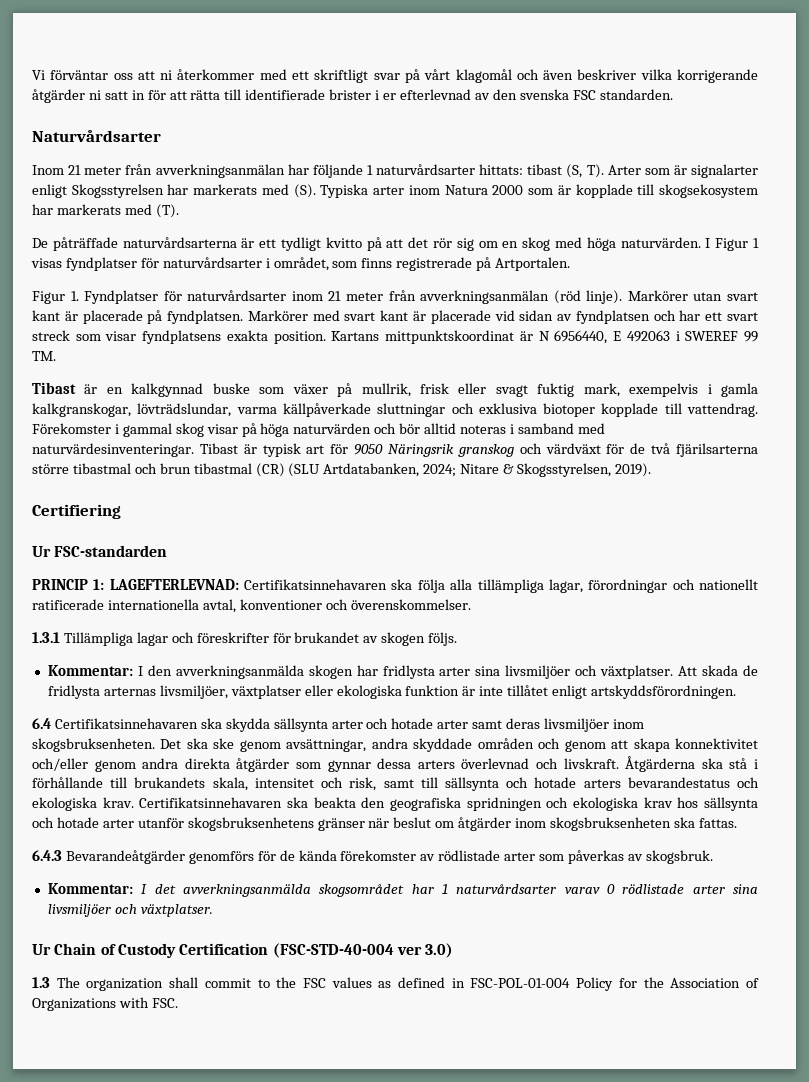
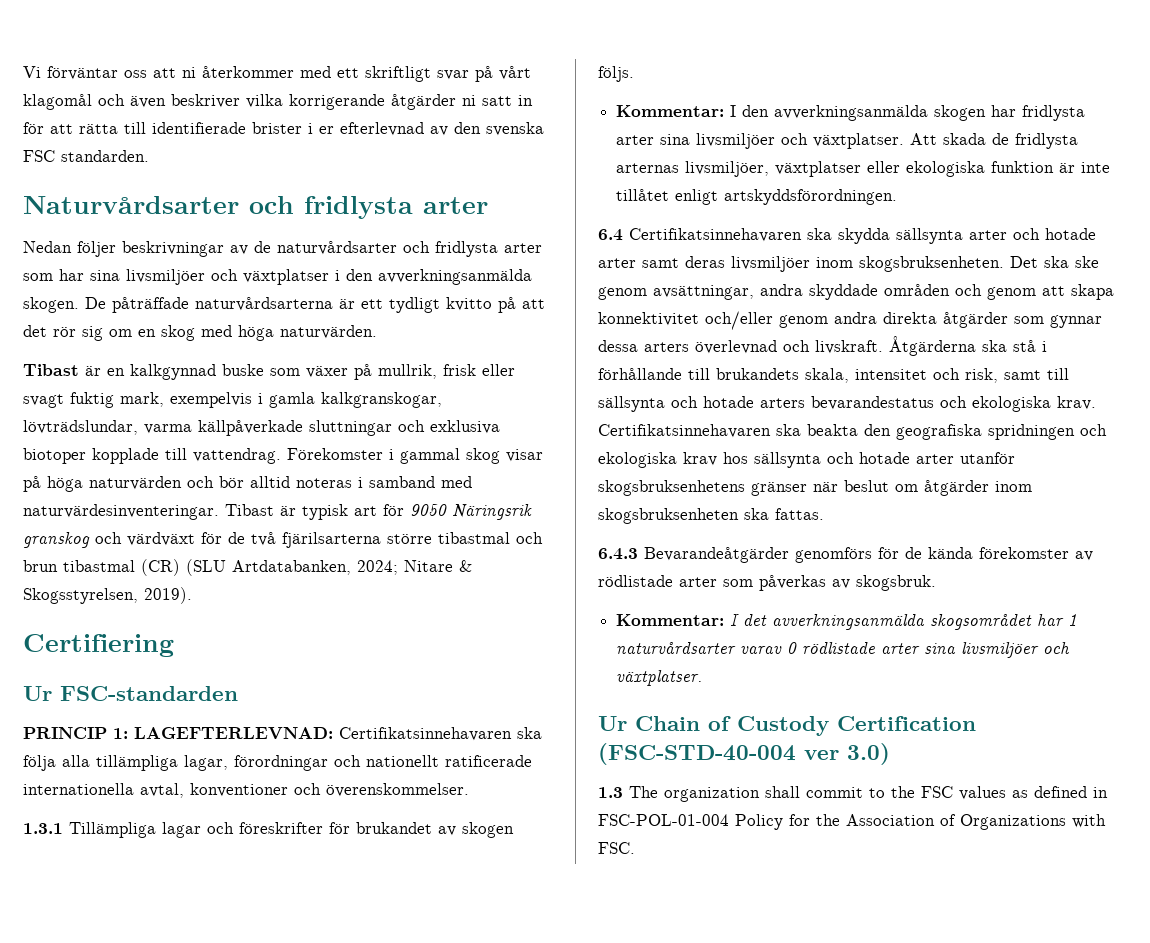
- Naturvårdsarter
- Inom 21 meter från avverkningsanmälan har följande 1 naturvårdsarter hittats: tibast (S, T). Arter som är signalarter enligt Skogsstyrelsen har markerats med (S). Typiska arter inom Natura 2000 som är kopplade till skogsekosystem har markerats med (T).
- De påträffade naturvårdsarterna är ett tydligt kvitto på att det rör sig om en skog med höga naturvärden. I Figur 1 visas fyndplatser för naturvårdsarter i området, som finns registrerade på Artportalen.
- Figur 1. Fyndplatser för naturvårdsarter inom 21 meter från avverkningsanmälan (röd linje). Markörer utan svart kant är placerade på fyndplatsen. Markörer med svart kant är placerade vid sidan av fyndplatsen och har ett svart streck som visar fyndplatsens exakta position. Kartans mittpunktskoordinat är N 6956440, E 492063 i SWEREF 99 TM.
+ Naturvårdsarter och fridlysta arter
+ Nedan följer beskrivningar av de naturvårdsarter och fridlysta arter som har sina livsmiljöer och växtplatser i den avverkningsanmälda skogen. De påträffade naturvårdsarterna är ett tydligt kvitto på att det rör sig om en skog med höga naturvärden.

